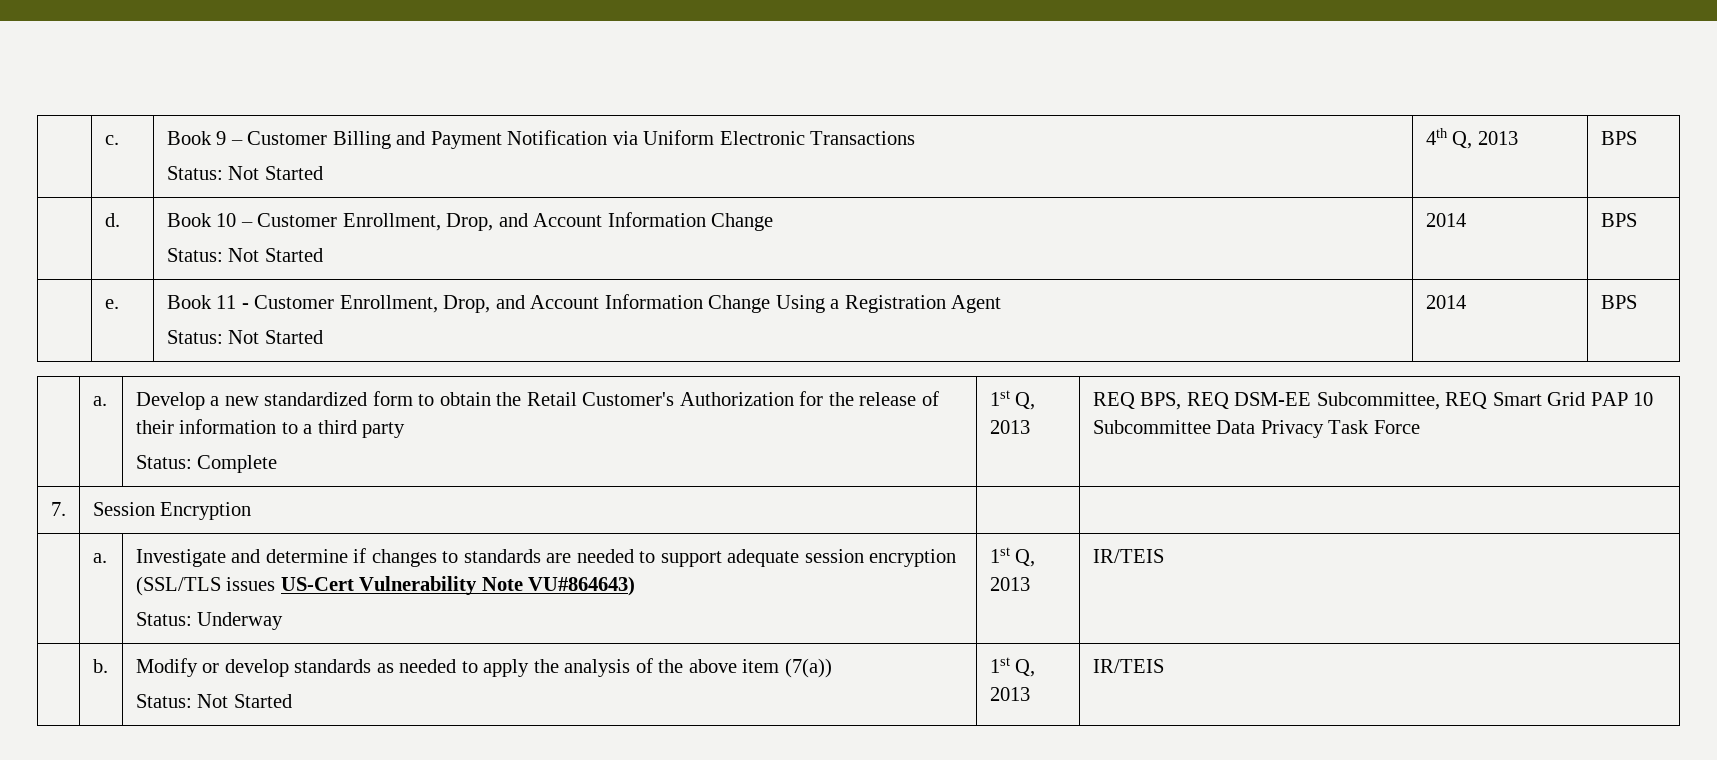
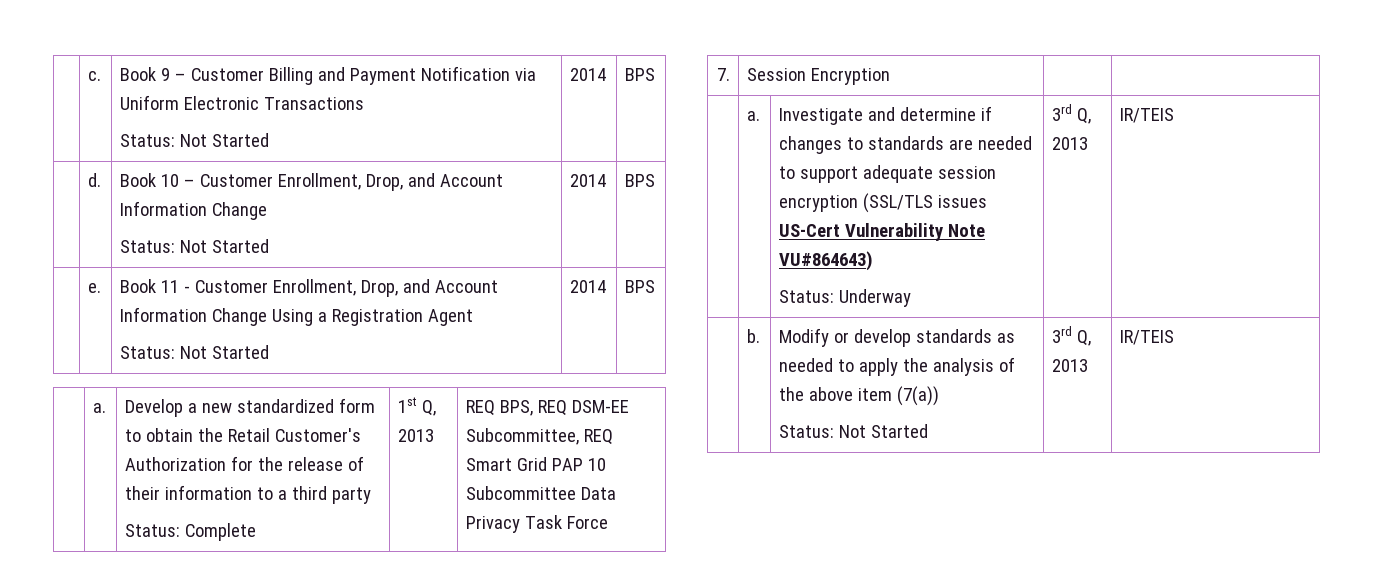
  | c. | Book 9 – Customer Billing and Payment Notification via Uniform Electronic Transactions
- Status: Not Started | 4th Q, 2013 | BPS
+ Status: Not Started | 2014 | BPS
  | a. | Investigate and determine if changes to standards are needed to support adequate session encryption (SSL/TLS issues US-Cert Vulnerability Note VU#864643)
- Status: Underway | 1st Q, 2013 | IR/TEIS
+ Status: Underway | 3rd Q, 2013 | IR/TEIS
  | b. | Modify or develop standards as needed to apply the analysis of the above item (7(a))
- Status: Not Started | 1st Q, 2013 | IR/TEIS
+ Status: Not Started | 3rd Q, 2013 | IR/TEIS

